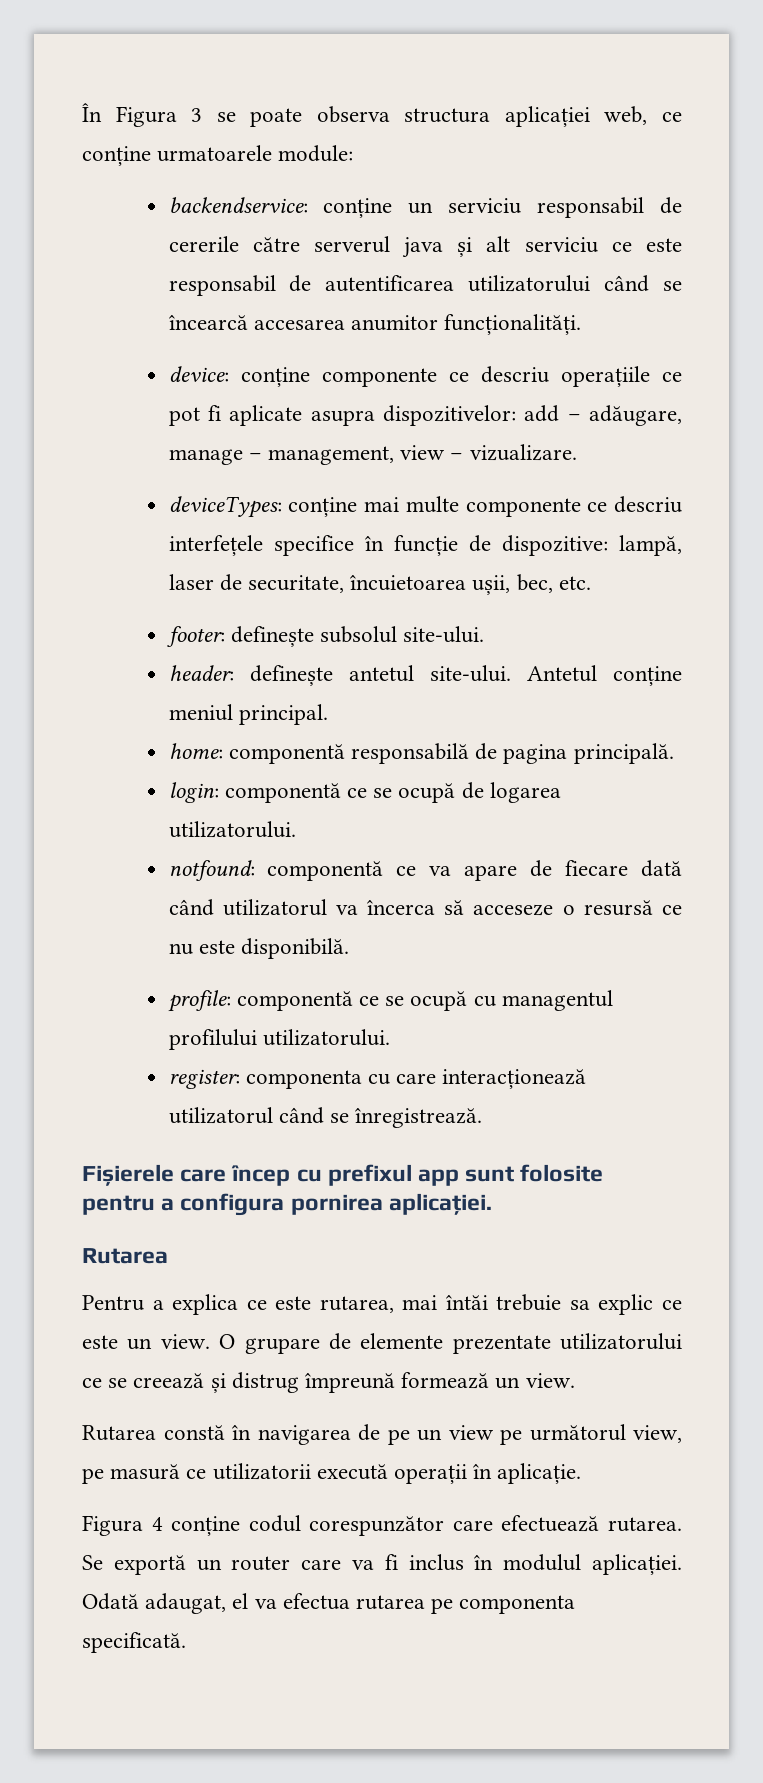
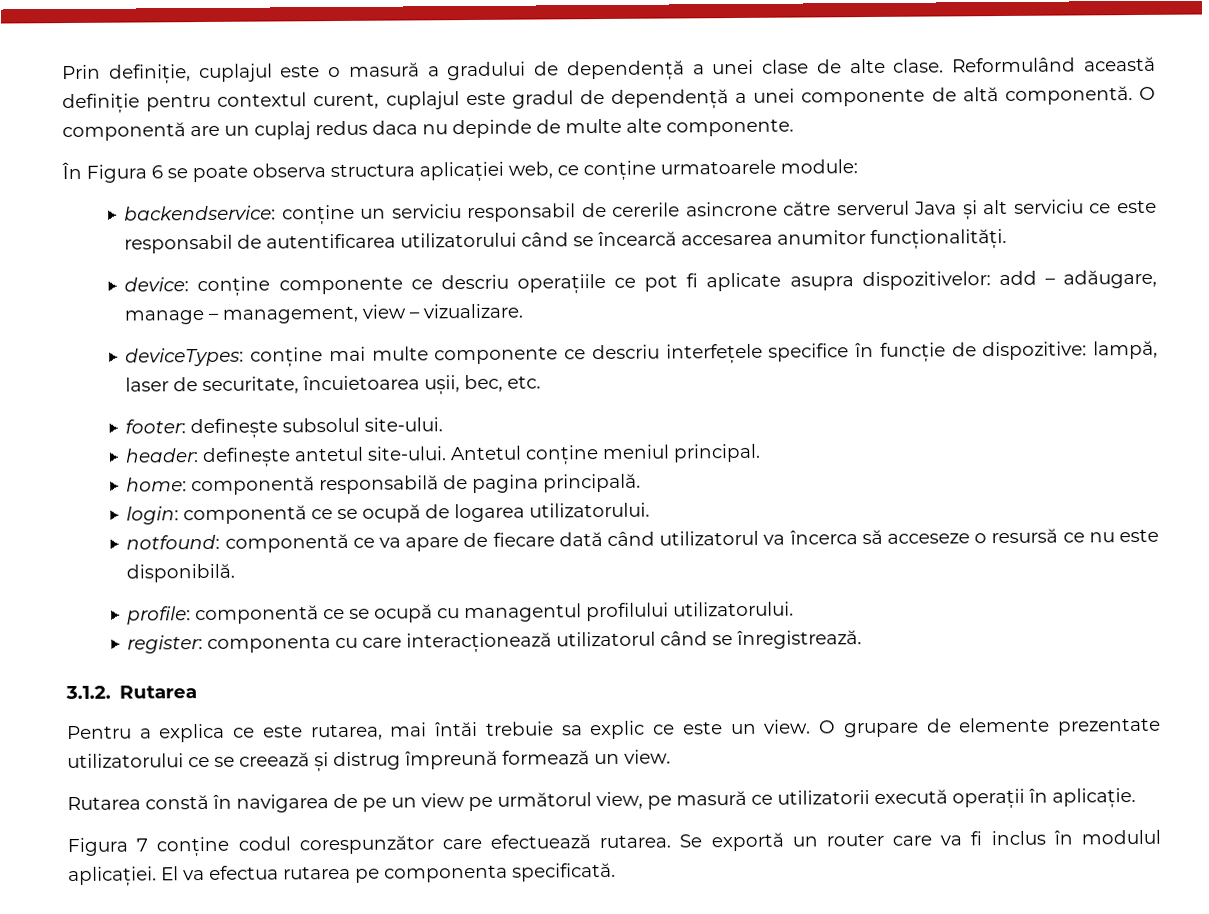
+ Prin definiție, cuplajul este o masură a gradului de dependență a unei clase de alte clase. Reformulând această definiție pentru contextul curent, cuplajul este gradul de dependență a unei componente de altă componentă. O componentă are un cuplaj redus daca nu depinde de multe alte componente.
- În Figura 3 se poate observa structura aplicației web, ce conține urmatoarele module:
+ În Figura 6 se poate observa structura aplicației web, ce conține urmatoarele module:
- backendservice: conține un serviciu responsabil de cererile către serverul java și alt serviciu ce este responsabil de autentificarea utilizatorului când se încearcă accesarea anumitor funcționalități.
+ backendservice: conține un serviciu responsabil de cererile asincrone către serverul Java și alt serviciu ce este responsabil de autentificarea utilizatorului când se încearcă accesarea anumitor funcționalități.
- Fișierele care încep cu prefixul app sunt folosite pentru a configura pornirea aplicației.
- Rutarea
+ 3.1.2. Rutarea
- Figura 4 conține codul corespunzător care efectuează rutarea.
+ Figura 7 conține codul corespunzător care efectuează rutarea.
- Odată adaugat, el va efectua rutarea pe componenta specificată.
+ El va efectua rutarea pe componenta specificată.

